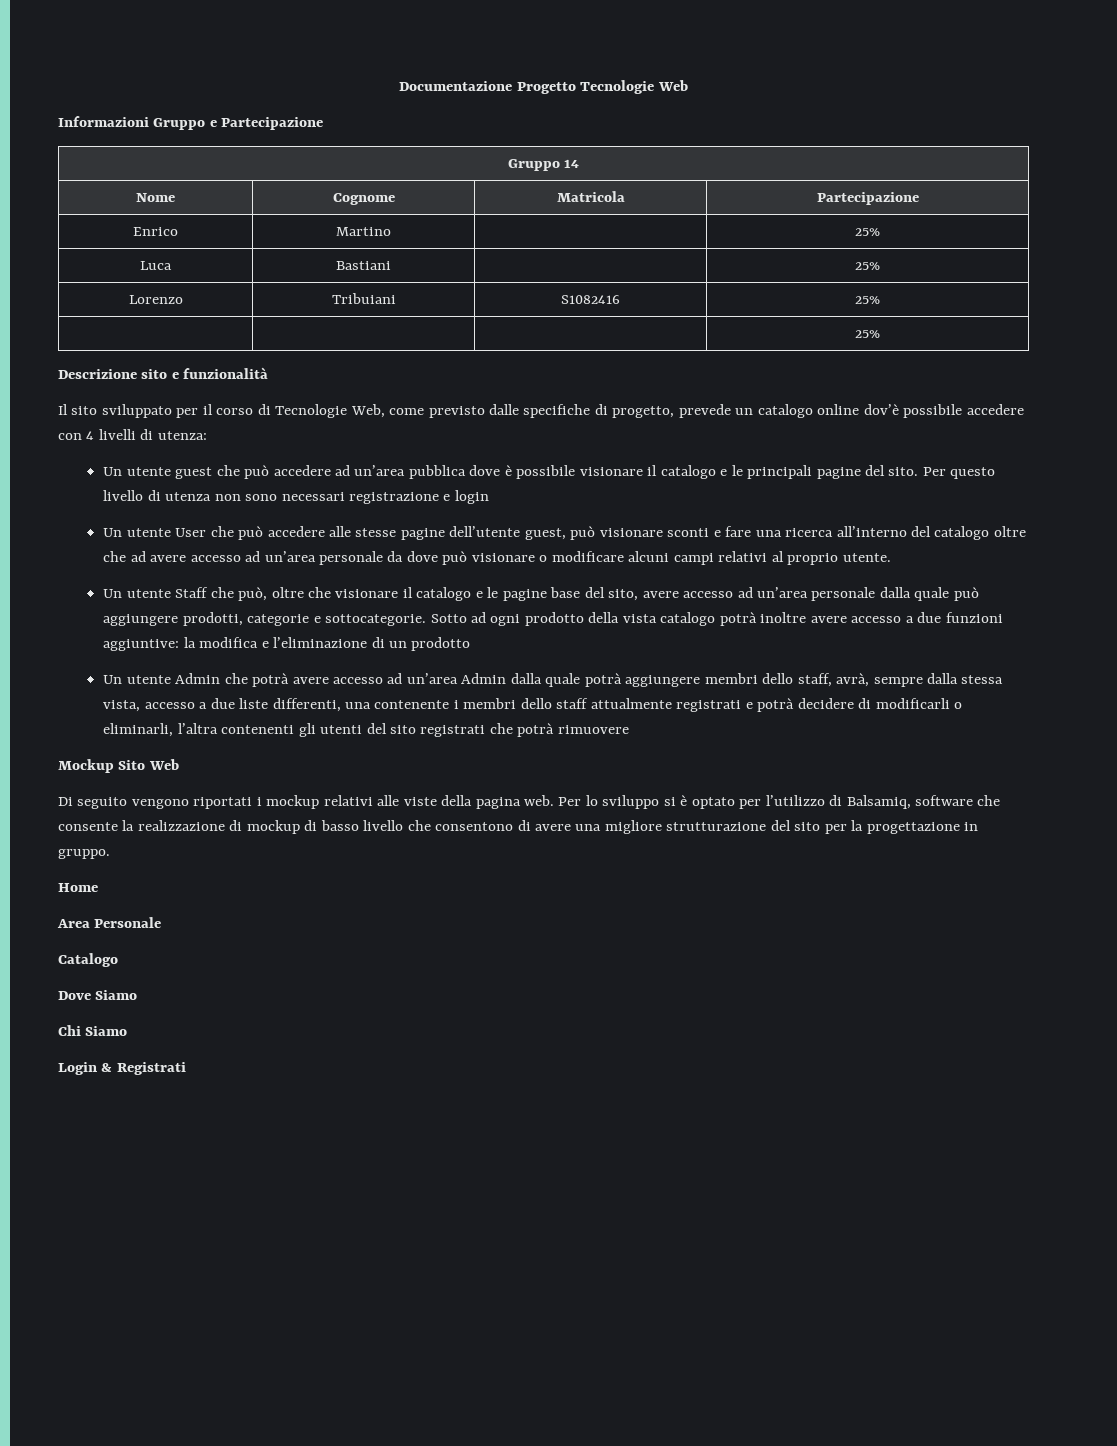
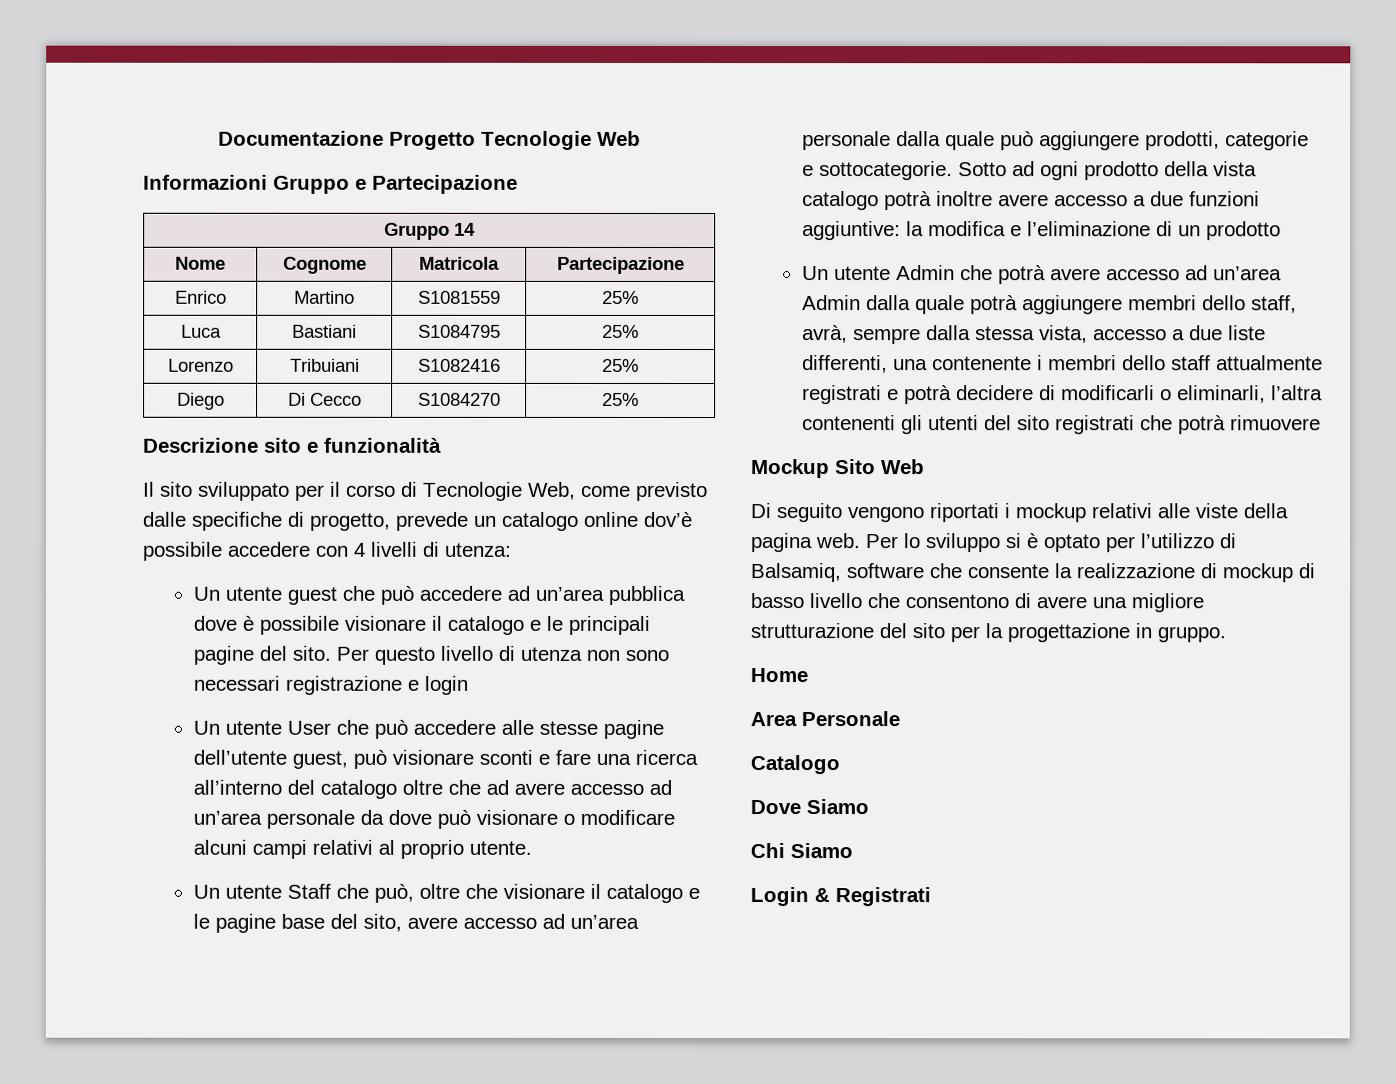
- Enrico | Martino | | 25%
+ Enrico | Martino | S1081559 | 25%
- Luca | Bastiani | | 25%
+ Luca | Bastiani | S1084795 | 25%
- | | | 25%
+ Diego | Di Cecco | S1084270 | 25%

